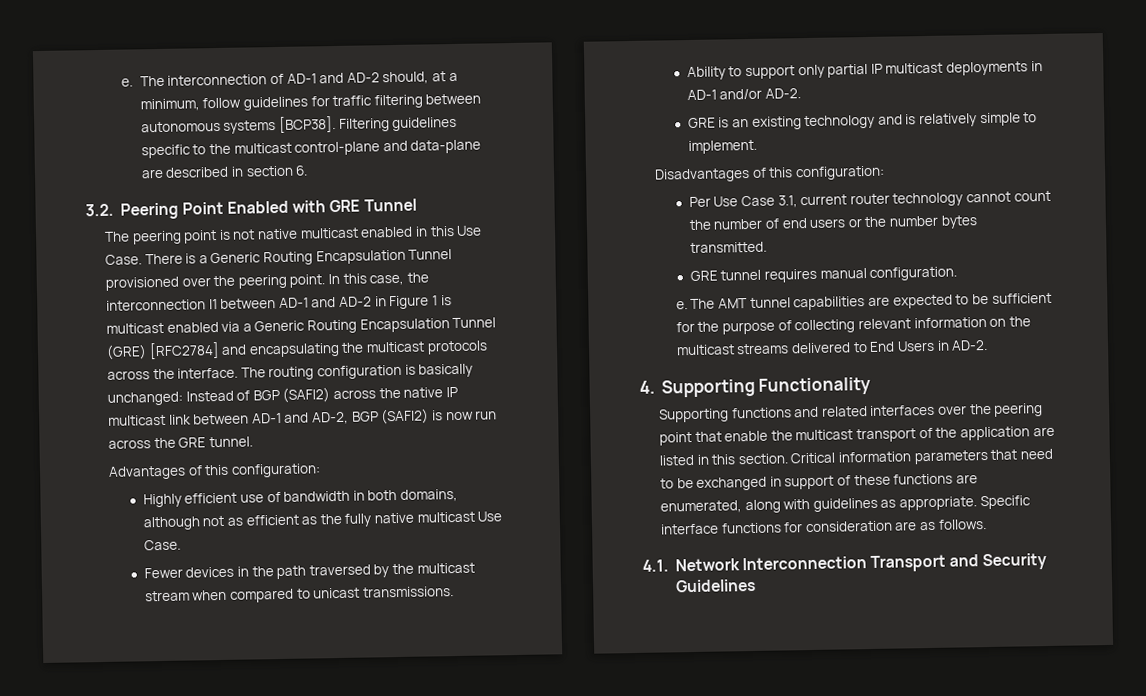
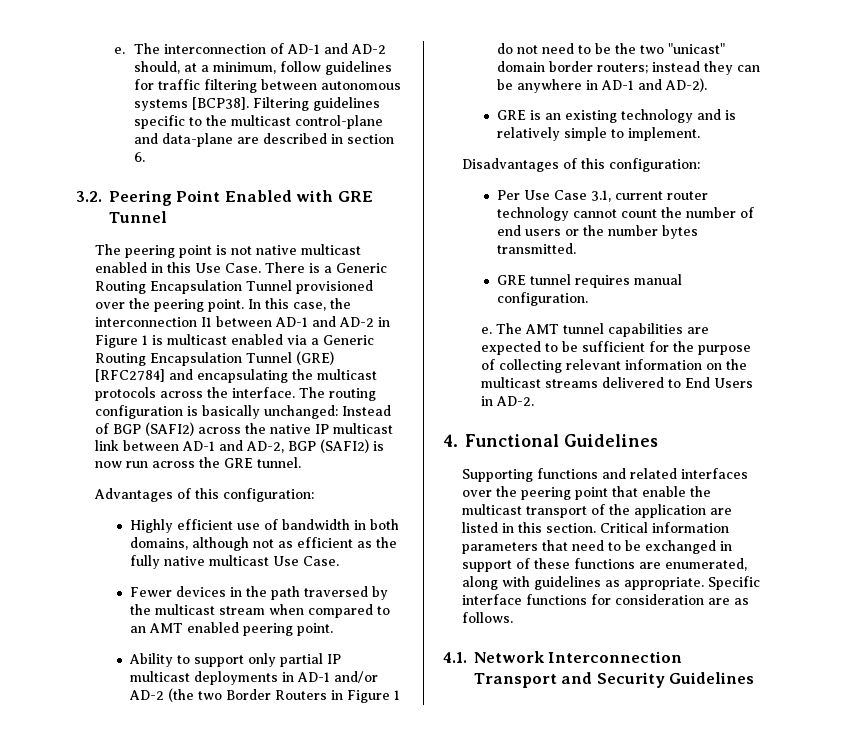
- Fewer devices in the path traversed by the multicast stream when compared to unicast transmissions.
+ Fewer devices in the path traversed by the multicast stream when compared to an AMT enabled peering point.
- Ability to support only partial IP multicast deployments in AD-1 and/or AD-2.
+ Ability to support only partial IP multicast deployments in AD-1 and/or AD-2 (the two Border Routers in Figure 1 do not need to be the two "unicast" domain border routers; instead they can be anywhere in AD-1 and AD-2).
- 4. Supporting Functionality
+ 4. Functional Guidelines

